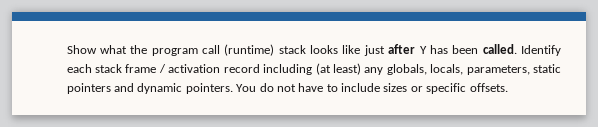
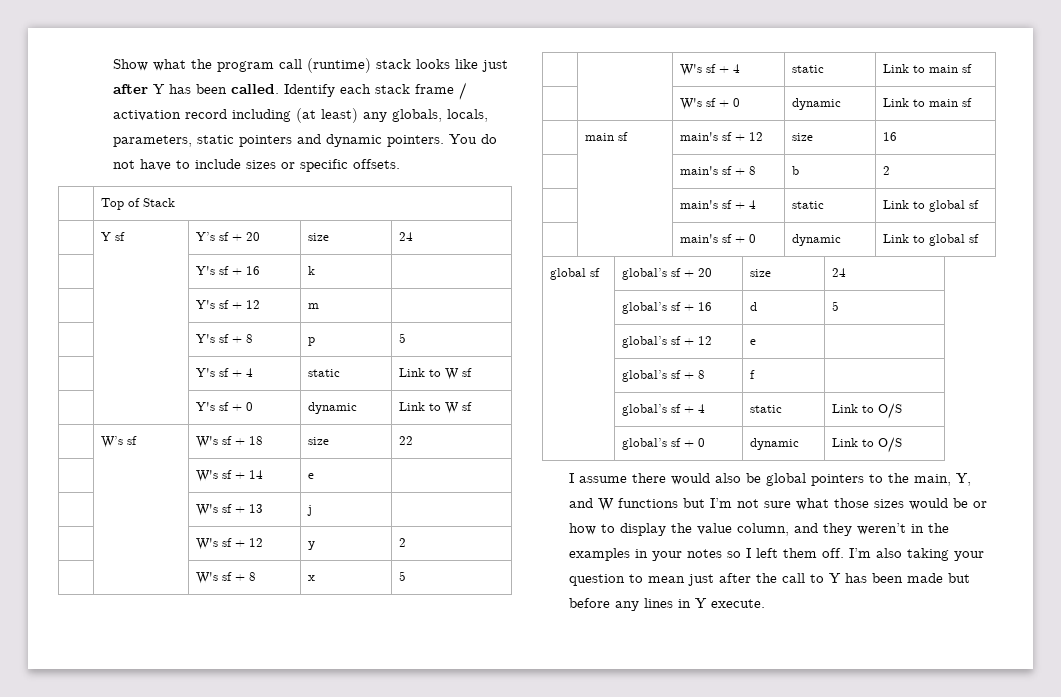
+ | Top of Stack
+ | Y sf | Y’s sf + 20 | size | 24
+ | | Y's sf + 16 | k |
+ | | Y's sf + 12 | m |
+ | | Y's sf + 8 | p | 5
+ | | Y's sf + 4 | static | Link to W sf
+ | | Y's sf + 0 | dynamic | Link to W sf
+ | W’s sf | W's sf + 18 | size | 22
+ | | W's sf + 14 | e |
+ | | W's sf + 13 | j |
+ | | W's sf + 12 | y | 2
+ | | W's sf + 8 | x | 5
+ | | W's sf + 4 | static | Link to main sf
+ | | W's sf + 0 | dynamic | Link to main sf
+ | main sf | main's sf + 12 | size | 16
+ | | main's sf + 8 | b | 2
+ | | main's sf + 4 | static | Link to global sf
+ | | main's sf + 0 | dynamic | Link to global sf
+ global sf | global’s sf + 20 | size | 24
+ | global’s sf + 16 | d | 5
+ | global’s sf + 12 | e |
+ | global’s sf + 8 | f |
+ | global’s sf + 4 | static | Link to O/S
+ | global’s sf + 0 | dynamic | Link to O/S
+ I assume there would also be global pointers to the main, Y, and W functions but I’m not sure what those sizes would be or how to display the value column, and they weren’t in the examples in your notes so I left them off. I’m also taking your question to mean just after the call to Y has been made but before any lines in Y execute.

